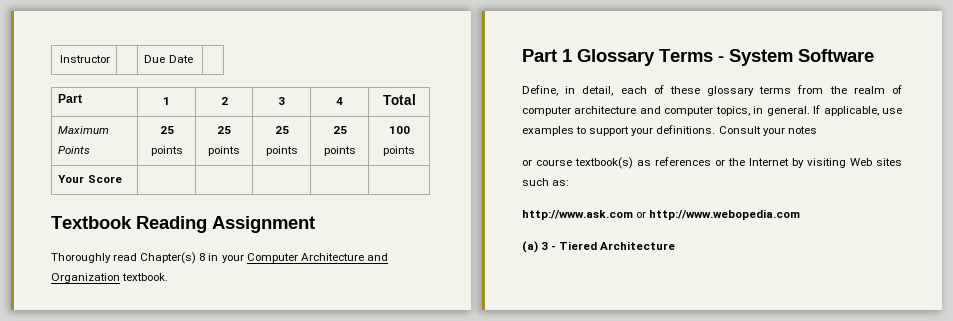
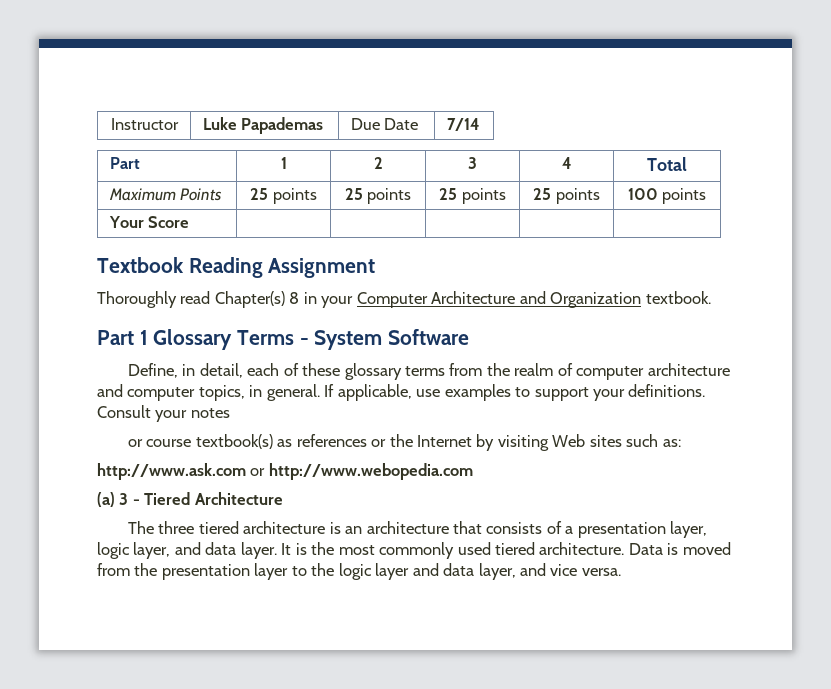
- Instructor | | Due Date |
+ Instructor | Luke Papademas | Due Date | 7/14
+ The three tiered architecture is an architecture that consists of a presentation layer, logic layer, and data layer. It is the most commonly used tiered architecture. Data is moved from the presentation layer to the logic layer and data layer, and vice versa.

